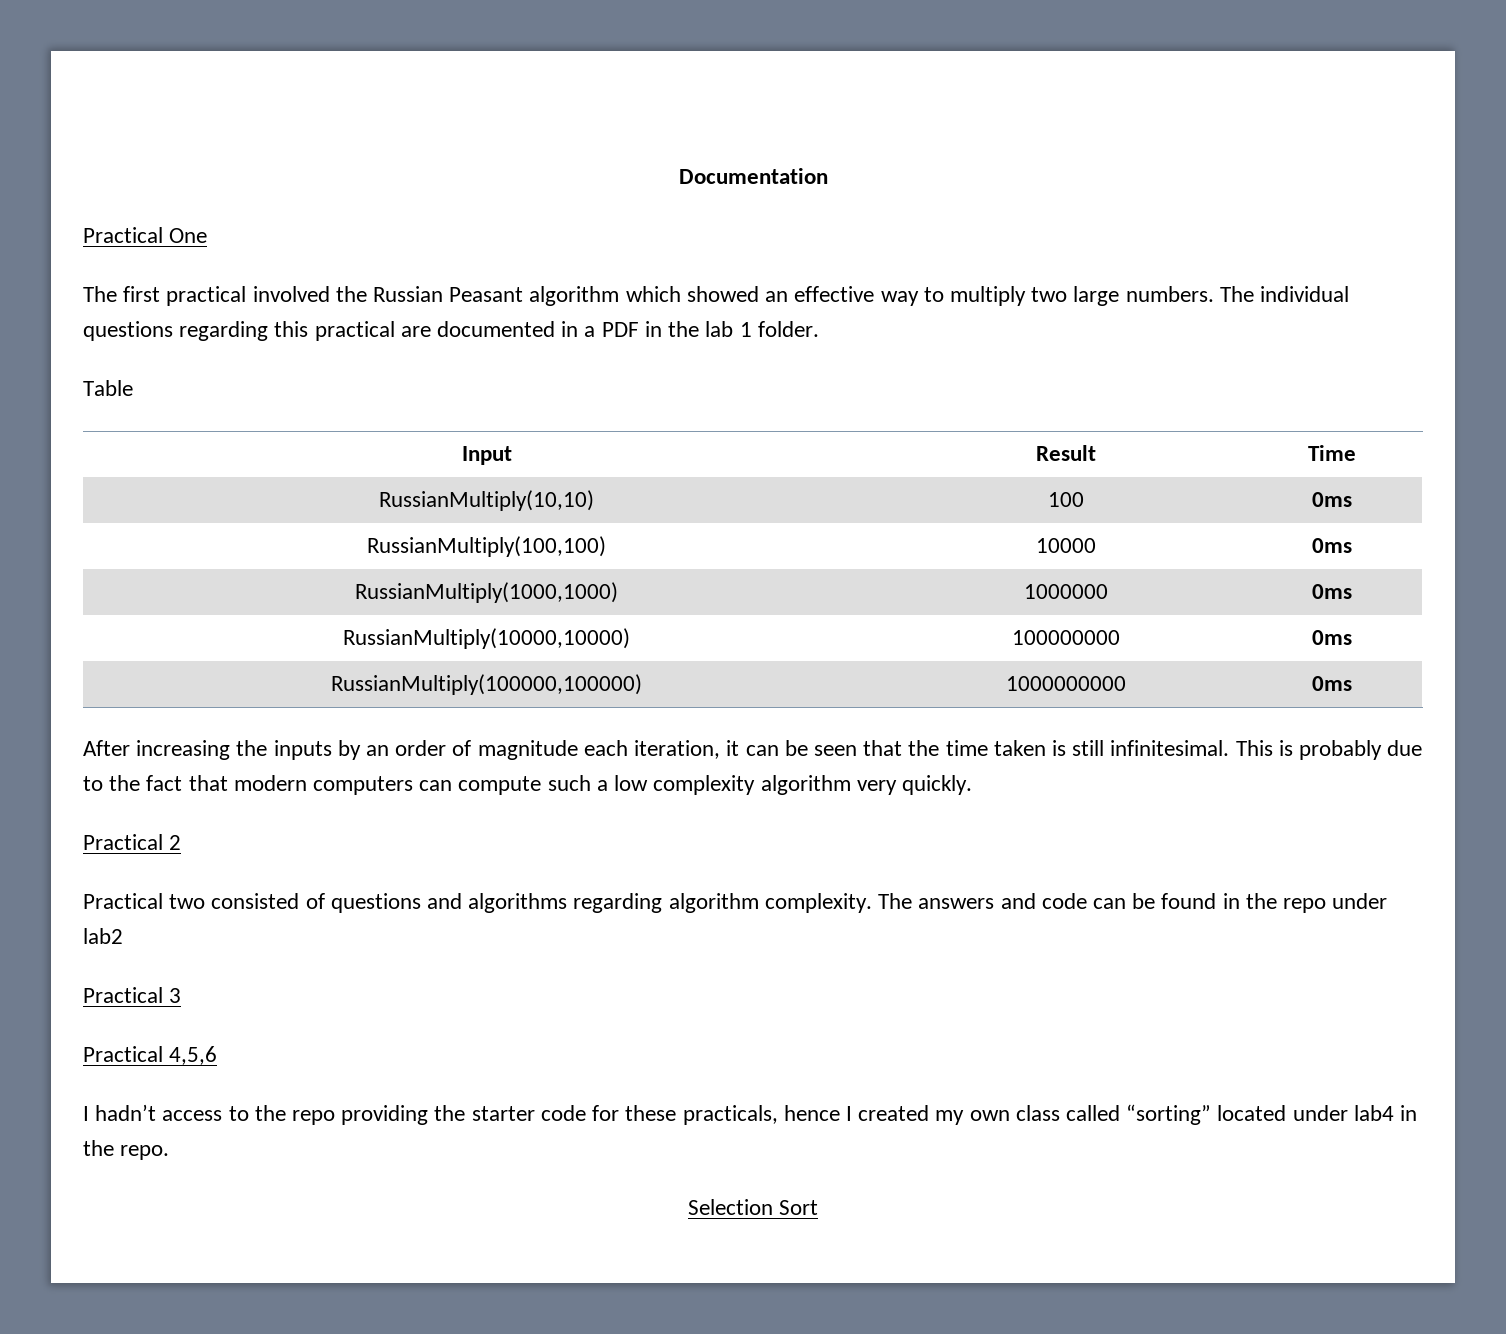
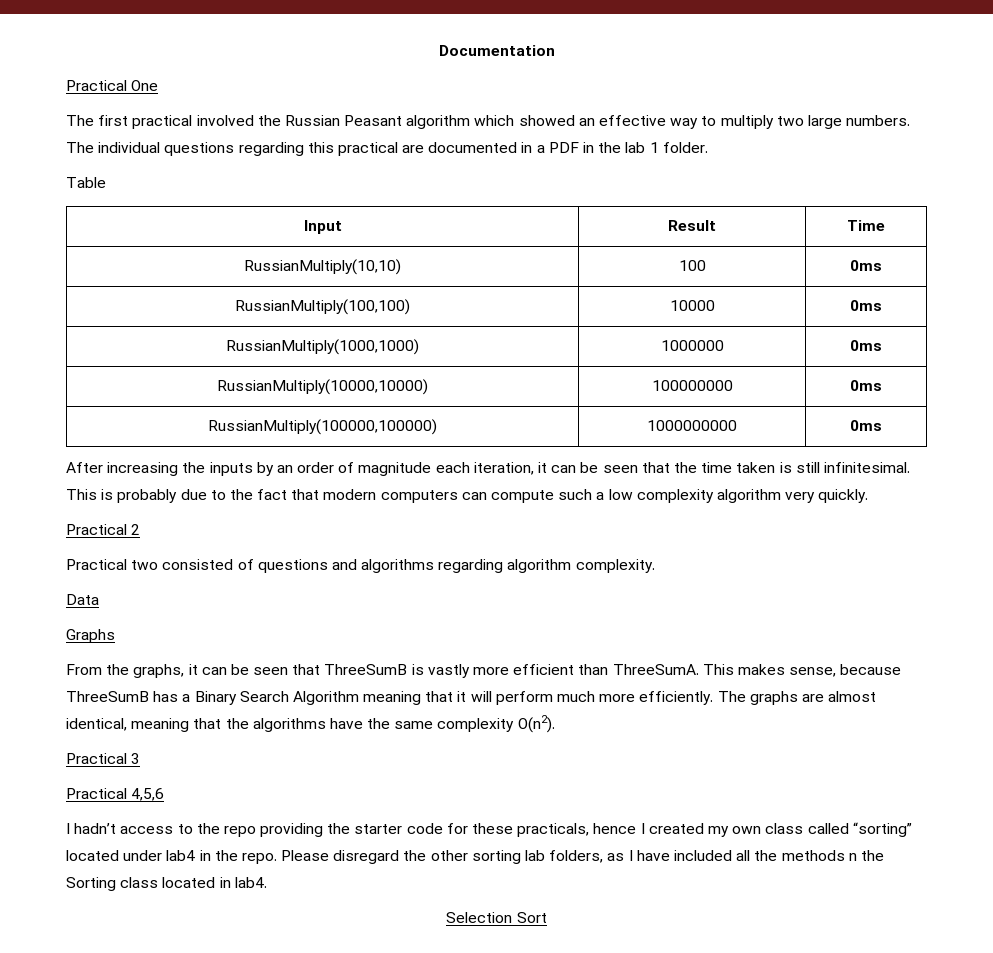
- Practical two consisted of questions and algorithms regarding algorithm complexity. The answers and code can be found in the repo under lab2
+ Practical two consisted of questions and algorithms regarding algorithm complexity.
+ Data
+ Graphs
+ From the graphs, it can be seen that ThreeSumB is vastly more efficient than ThreeSumA. This makes sense, because ThreeSumB has a Binary Search Algorithm meaning that it will perform much more efficiently. The graphs are almost identical, meaning that the algorithms have the same complexity O(n2).
+ Please disregard the other sorting lab folders, as I have included all the methods n the Sorting class located in lab4.

